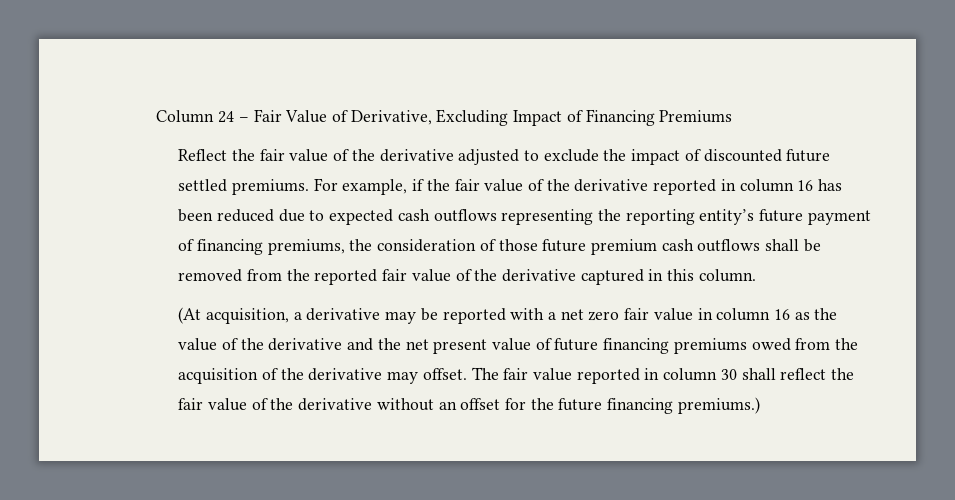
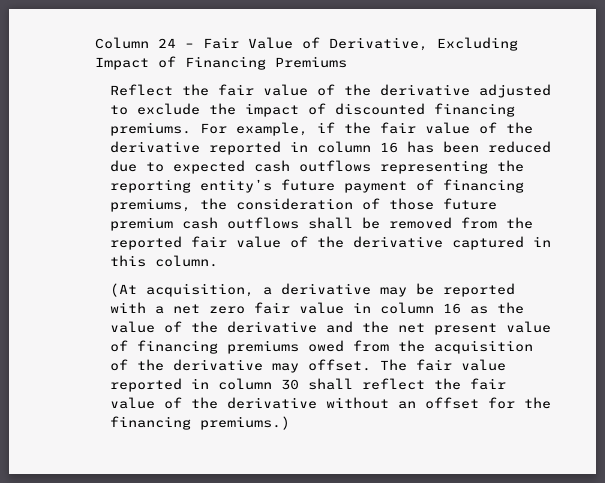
- Reflect the fair value of the derivative adjusted to exclude the impact of discounted future settled premiums.
+ Reflect the fair value of the derivative adjusted to exclude the impact of discounted financing premiums.
- (At acquisition, a derivative may be reported with a net zero fair value in column 16 as the value of the derivative and the net present value of future financing premiums owed from the acquisition of the derivative may offset.
+ (At acquisition, a derivative may be reported with a net zero fair value in column 16 as the value of the derivative and the net present value of financing premiums owed from the acquisition of the derivative may offset.
- The fair value reported in column 30 shall reflect the fair value of the derivative without an offset for the future financing premiums.)
+ The fair value reported in column 30 shall reflect the fair value of the derivative without an offset for the financing premiums.)

